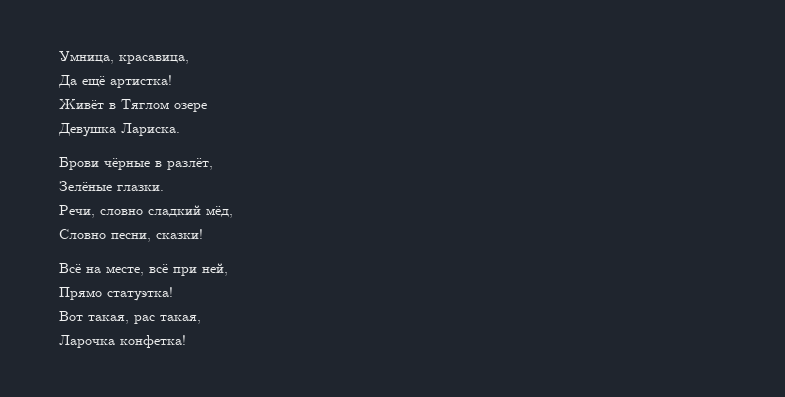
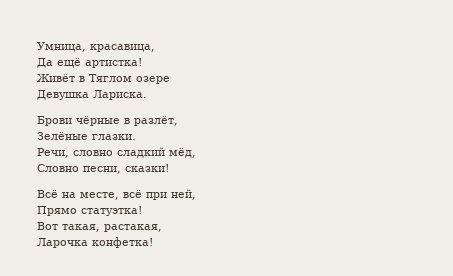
- Вот такая, рас такая,
+ Вот такая, растакая,

